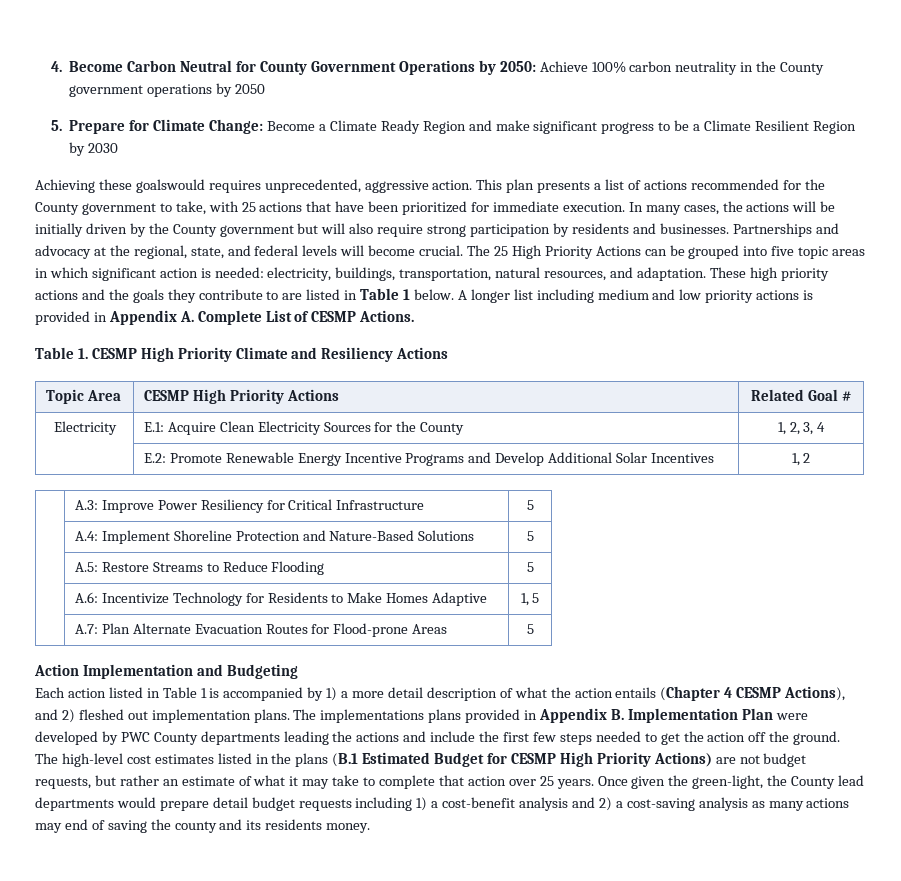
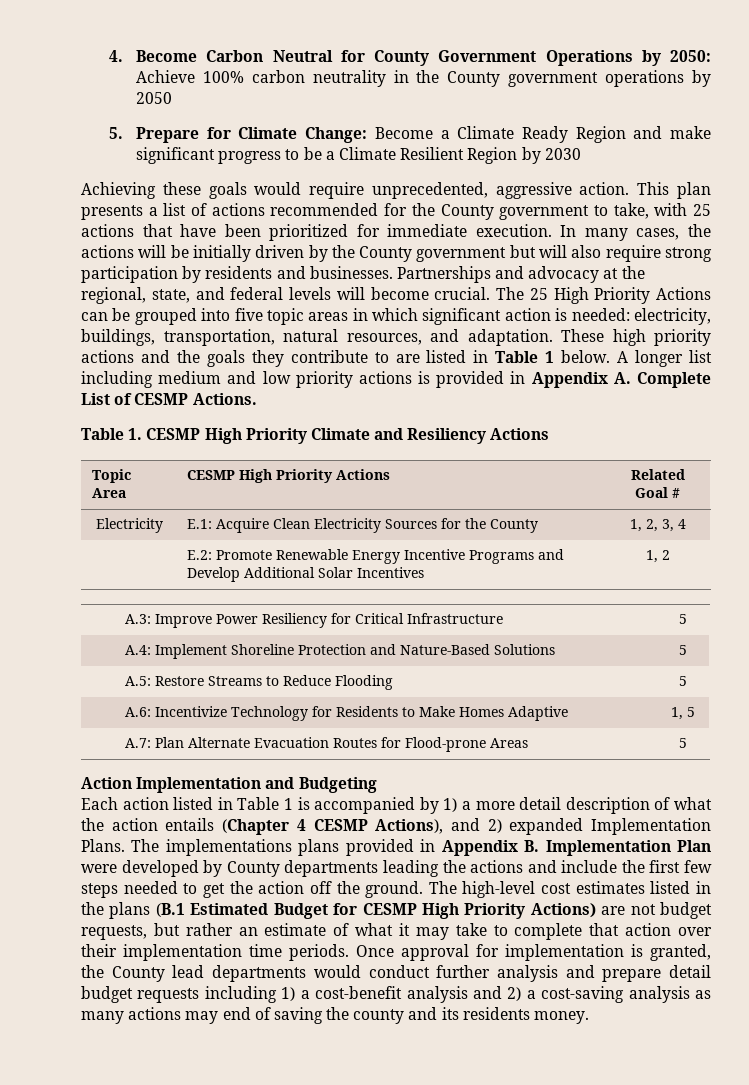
- Achieving these goalswould requires unprecedented, aggressive action.
+ Achieving these goals would require unprecedented, aggressive action.
- Each action listed in Table 1 is accompanied by 1) a more detail description of what the action entails (Chapter 4 CESMP Actions), and 2) fleshed out implementation plans.
+ Each action listed in Table 1 is accompanied by 1) a more detail description of what the action entails (Chapter 4 CESMP Actions), and 2) expanded Implementation Plans.
- The implementations plans provided in Appendix B. Implementation Plan were developed by PWC County departments leading the actions and include the first few steps needed to get the action off the ground.
+ The implementations plans provided in Appendix B. Implementation Plan were developed by County departments leading the actions and include the first few steps needed to get the action off the ground.
- The high-level cost estimates listed in the plans (B.1 Estimated Budget for CESMP High Priority Actions) are not budget requests, but rather an estimate of what it may take to complete that action over 25 years. Once given the green-light, the County lead departments would prepare detail budget requests including 1) a cost-benefit analysis and 2) a cost-saving analysis as many actions may end of saving the county and its residents money.
+ The high-level cost estimates listed in the plans (B.1 Estimated Budget for CESMP High Priority Actions) are not budget requests, but rather an estimate of what it may take to complete that action over their implementation time periods. Once approval for implementation is granted, the County lead departments would conduct further analysis and prepare detail budget requests including 1) a cost-benefit analysis and 2) a cost-saving analysis as many actions may end of saving the county and its residents money.

